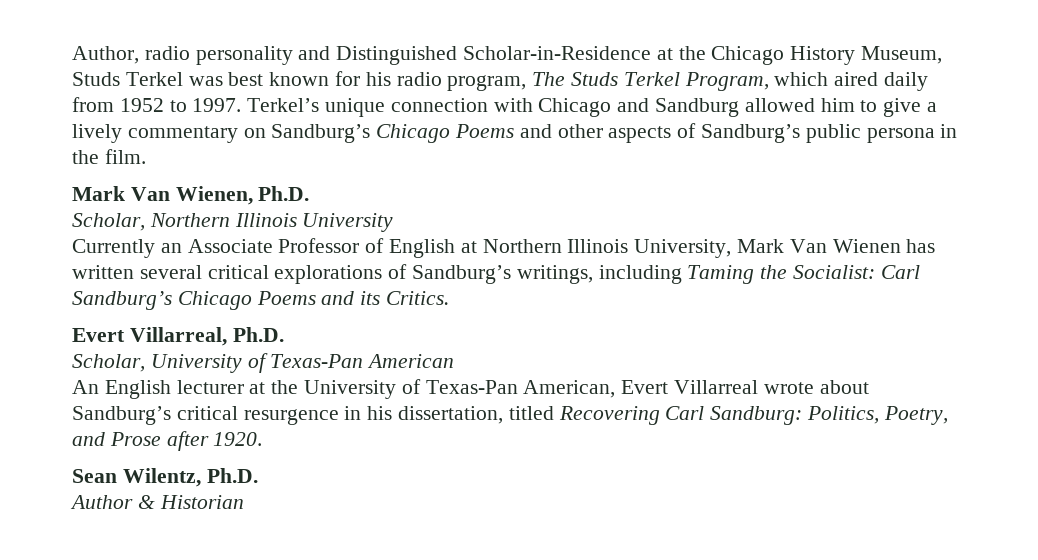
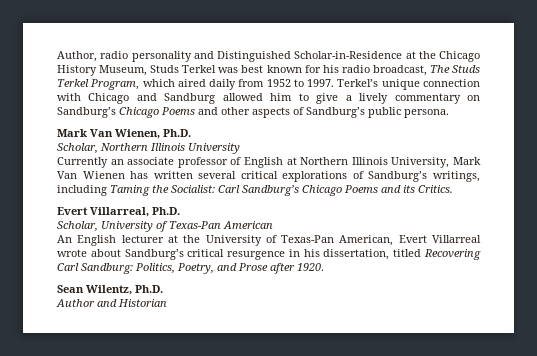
- Author, radio personality and Distinguished Scholar-in-Residence at the Chicago History Museum, Studs Terkel was best known for his radio program, The Studs Terkel Program, which aired daily from 1952 to 1997.
+ Author, radio personality and Distinguished Scholar-in-Residence at the Chicago History Museum, Studs Terkel was best known for his radio broadcast, The Studs Terkel Program, which aired daily from 1952 to 1997.
- Terkel’s unique connection with Chicago and Sandburg allowed him to give a lively commentary on Sandburg’s Chicago Poems and other aspects of Sandburg’s public persona in the film.
+ Terkel’s unique connection with Chicago and Sandburg allowed him to give a lively commentary on Sandburg’s Chicago Poems and other aspects of Sandburg’s public persona.
- Currently an Associate Professor of English at Northern Illinois University, Mark Van Wienen has written several critical explorations of Sandburg’s writings, including Taming the Socialist: Carl Sandburg’s Chicago Poems and its Critics.
+ Currently an associate professor of English at Northern Illinois University, Mark Van Wienen has written several critical explorations of Sandburg’s writings, including Taming the Socialist: Carl Sandburg’s Chicago Poems and its Critics.
- Author & Historian
+ Author and Historian

